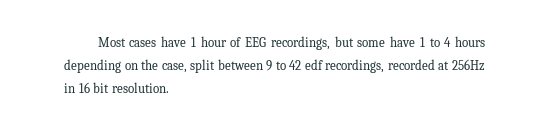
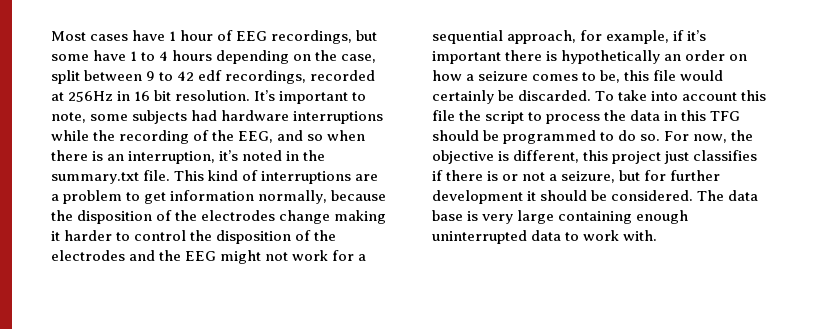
+ It’s important to note, some subjects had hardware interruptions while the recording of the EEG, and so when there is an interruption, it’s noted in the summary.txt file. This kind of interruptions are a problem to get information normally, because the disposition of the electrodes change making it harder to control the disposition of the electrodes and the EEG might not work for a sequential approach, for example, if it’s important there is hypothetically an order on how a seizure comes to be, this file would certainly be discarded. To take into account this file the script to process the data in this TFG should be programmed to do so. For now, the objective is different, this project just classifies if there is or not a seizure, but for further development it should be considered. The data base is very large containing enough uninterrupted data to work with.

